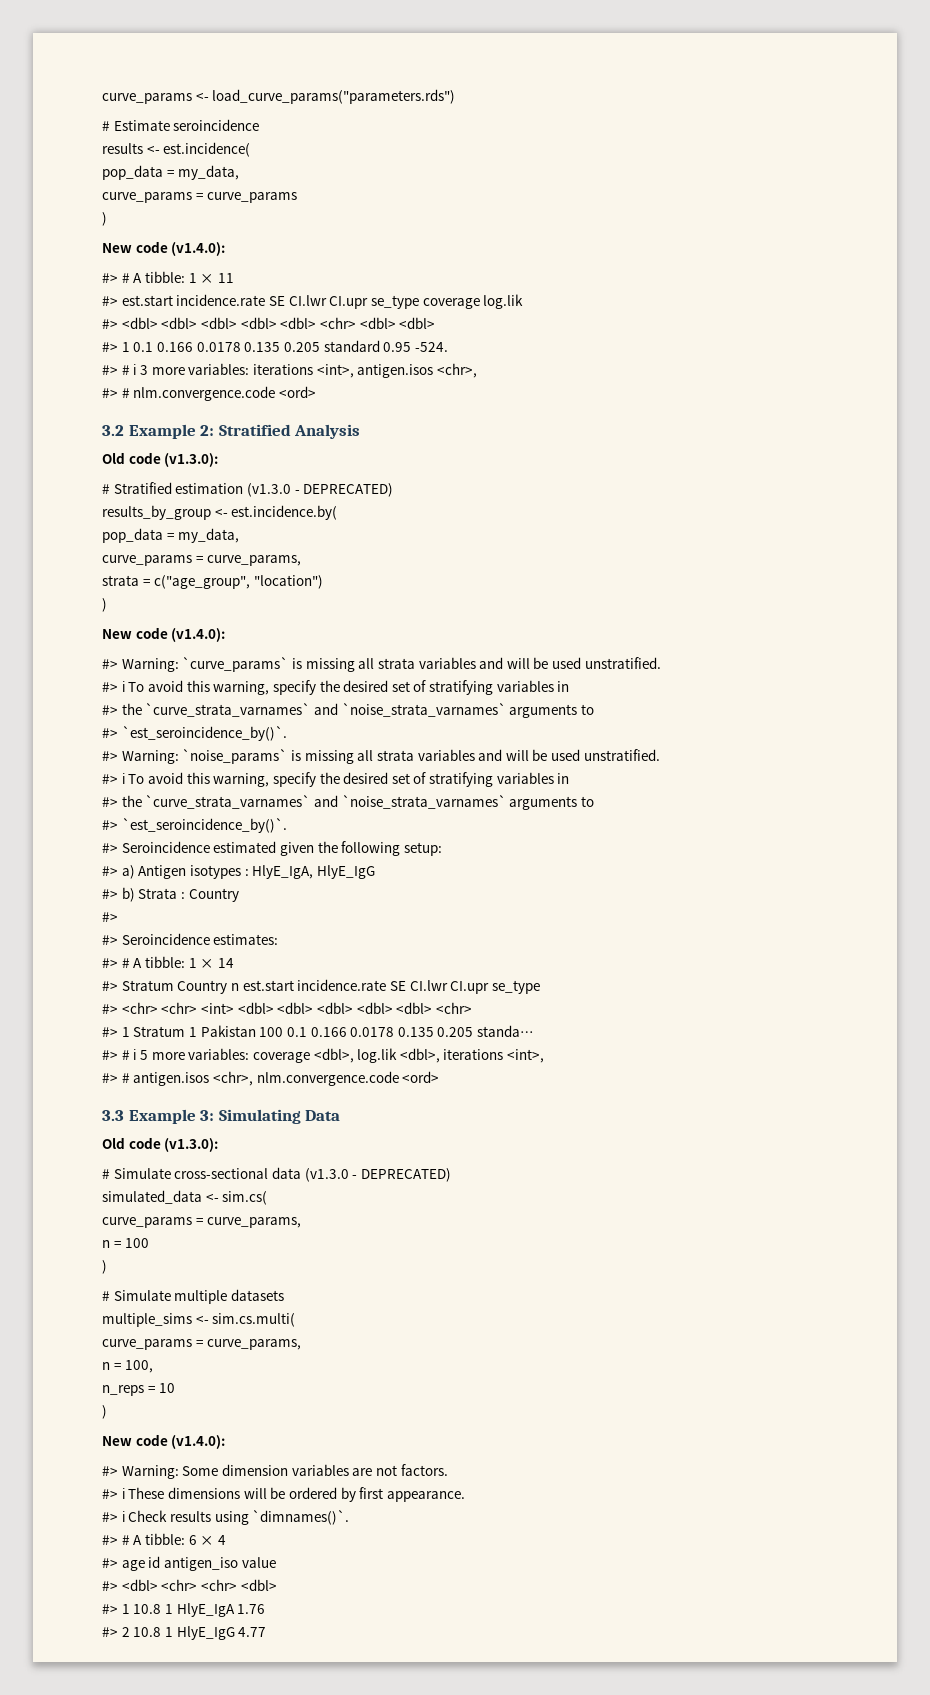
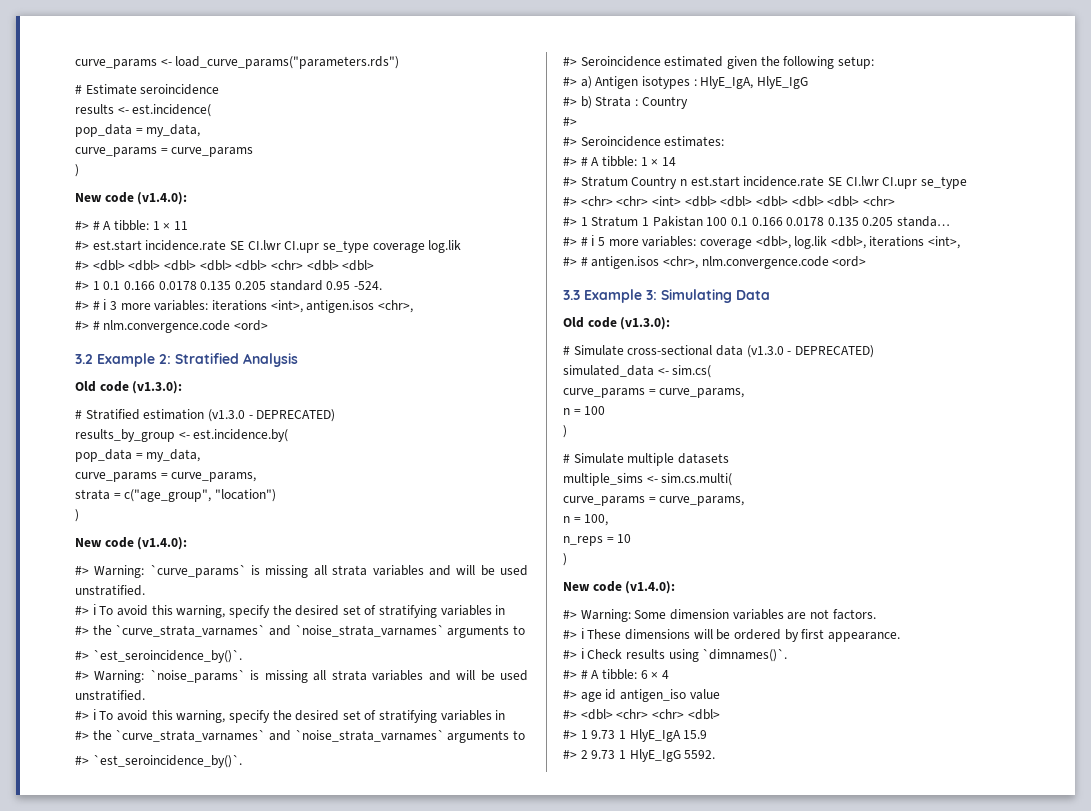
- #> 1 10.8 1 HlyE_IgA 1.76
+ #> 1 9.73 1 HlyE_IgA 15.9
- #> 2 10.8 1 HlyE_IgG 4.77
+ #> 2 9.73 1 HlyE_IgG 5592.

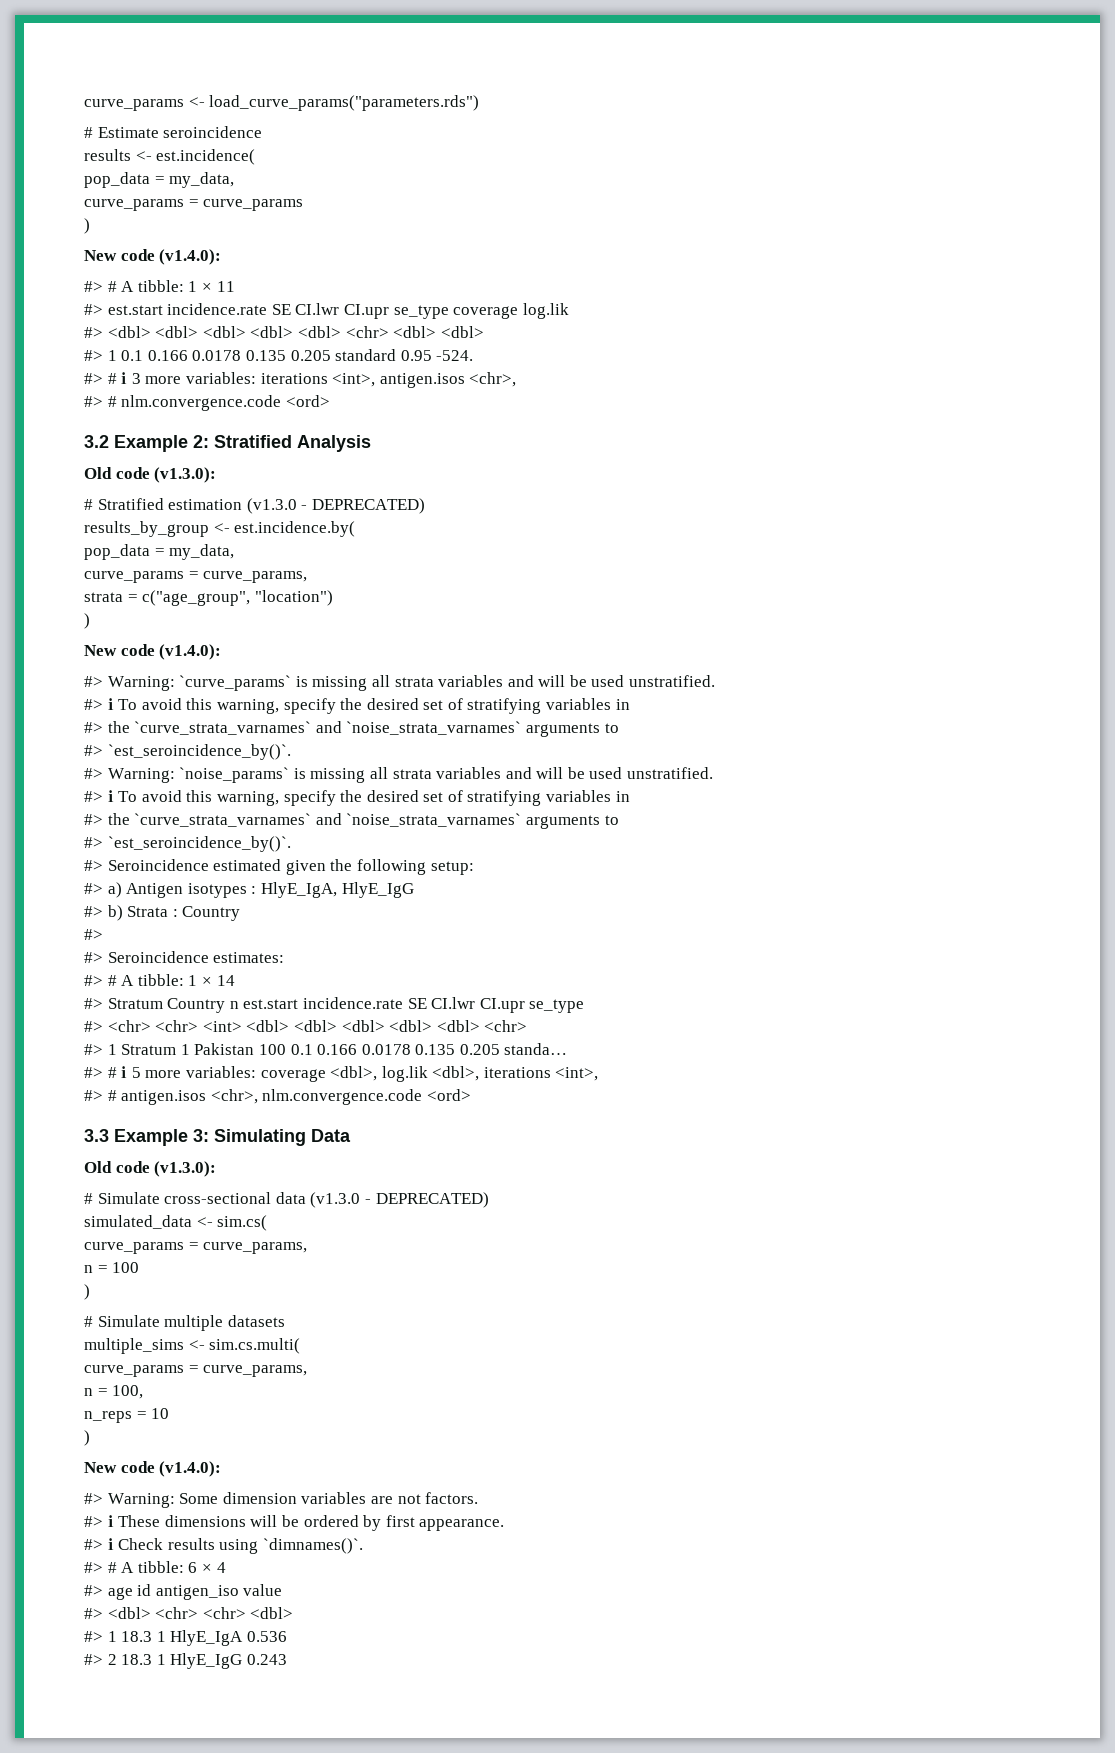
- #> 1 9.73 1 HlyE_IgA 15.9
+ #> 1 18.3 1 HlyE_IgA 0.536
- #> 2 9.73 1 HlyE_IgG 5592.
+ #> 2 18.3 1 HlyE_IgG 0.243

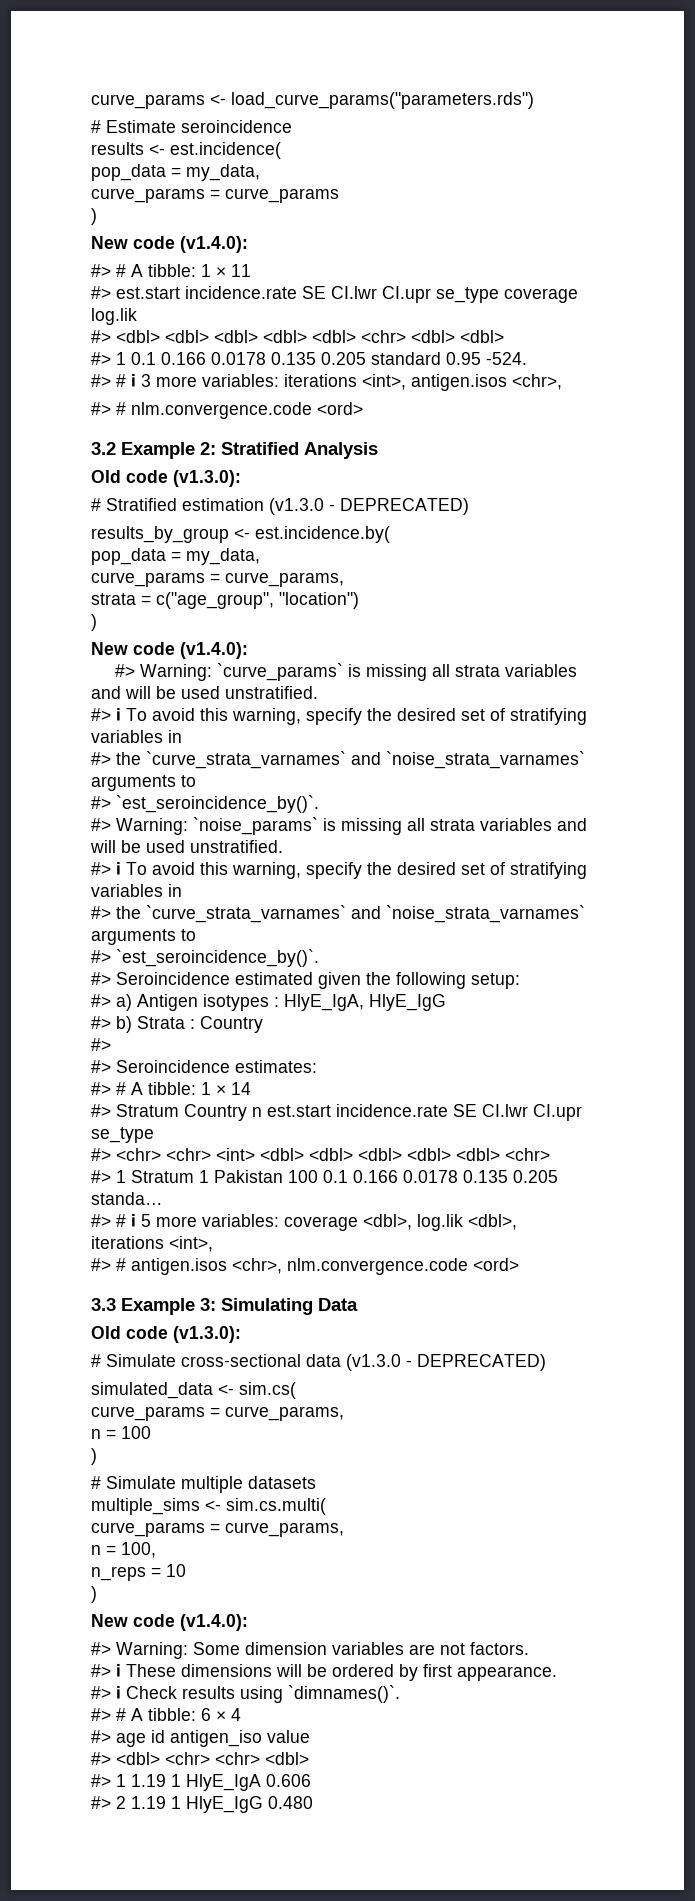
- #> 1 18.3 1 HlyE_IgA 0.536
+ #> 1 1.19 1 HlyE_IgA 0.606
- #> 2 18.3 1 HlyE_IgG 0.243
+ #> 2 1.19 1 HlyE_IgG 0.480

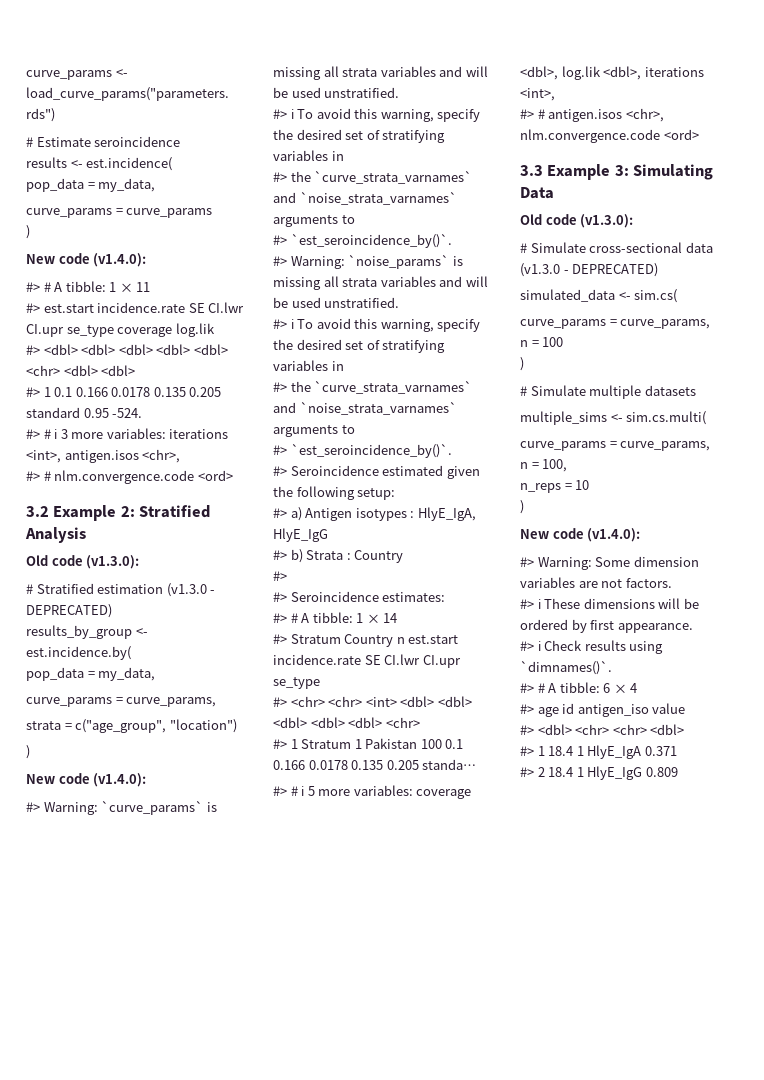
- #> 1 1.19 1 HlyE_IgA 0.606
+ #> 1 18.4 1 HlyE_IgA 0.371
- #> 2 1.19 1 HlyE_IgG 0.480
+ #> 2 18.4 1 HlyE_IgG 0.809

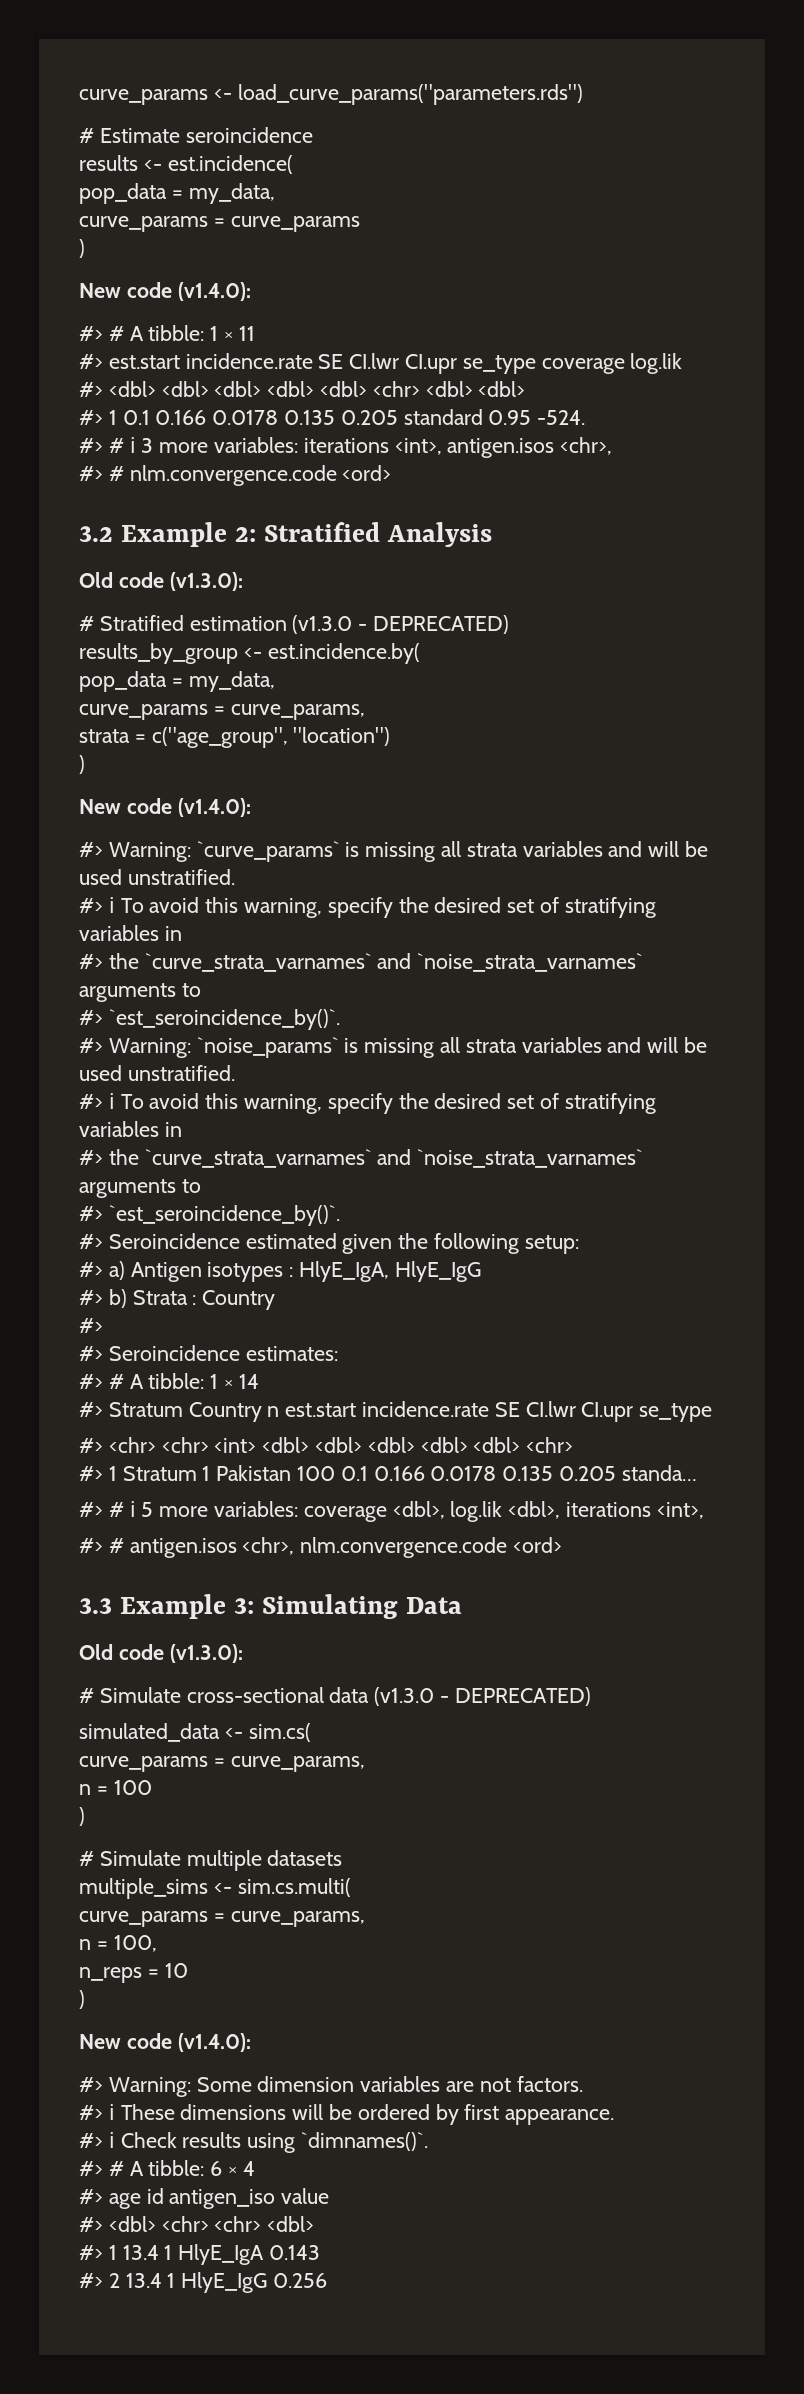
- #> 1 18.4 1 HlyE_IgA 0.371
+ #> 1 13.4 1 HlyE_IgA 0.143
- #> 2 18.4 1 HlyE_IgG 0.809
+ #> 2 13.4 1 HlyE_IgG 0.256

